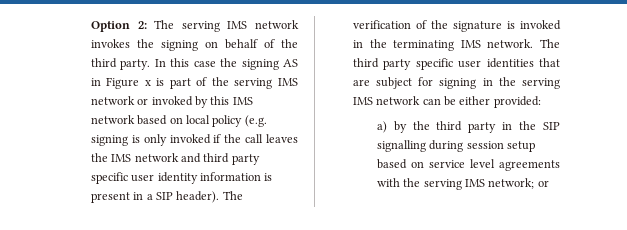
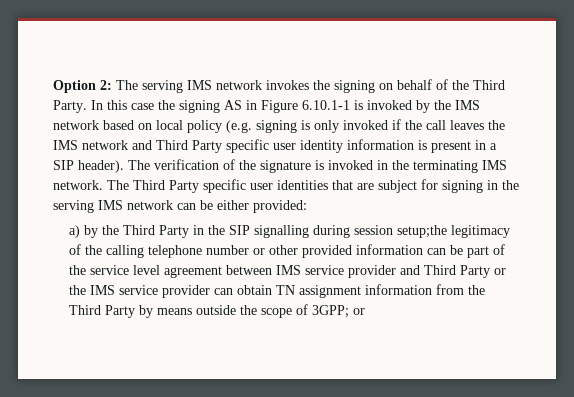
- Option 2: The serving IMS network invokes the signing on behalf of the third party.
+ Option 2: The serving IMS network invokes the signing on behalf of the Third Party.
- In this case the signing AS in Figure x is part of the serving IMS network or invoked by this IMS network based on local policy (e.g. signing is only invoked if the call leaves the IMS network and third party specific user identity information is present in a SIP header).
+ In this case the signing AS in Figure 6.10.1-1 is invoked by the IMS network based on local policy (e.g. signing is only invoked if the call leaves the IMS network and Third Party specific user identity information is present in a SIP header).
- The third party specific user identities that are subject for signing in the serving IMS network can be either provided:
+ The Third Party specific user identities that are subject for signing in the serving IMS network can be either provided:
- a) by the third party in the SIP signalling during session setup based on service level agreements with the serving IMS network; or
+ a) by the Third Party in the SIP signalling during session setup;the legitimacy of the calling telephone number or other provided information can be part of the service level agreement between IMS service provider and Third Party or the IMS service provider can obtain TN assignment information from the Third Party by means outside the scope of 3GPP; or

